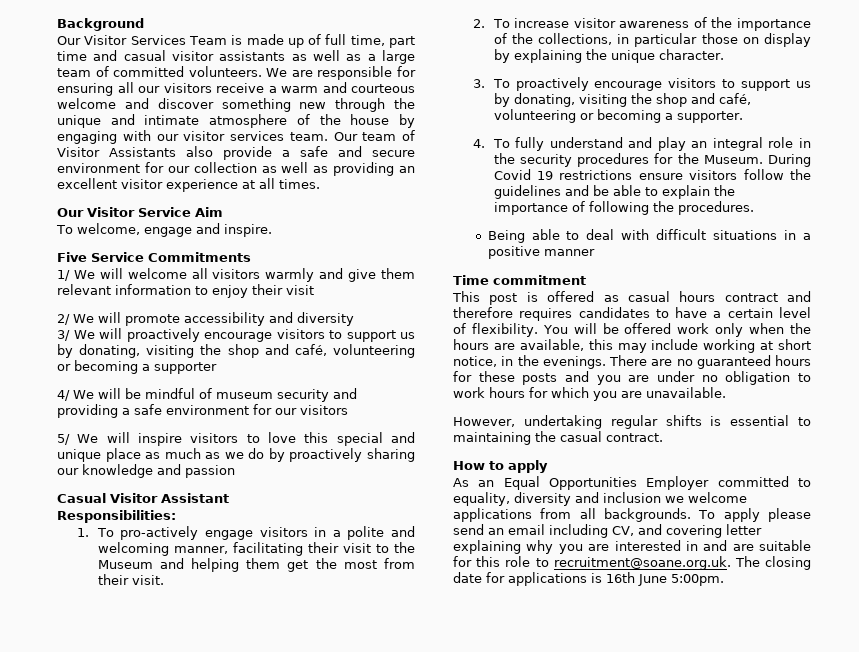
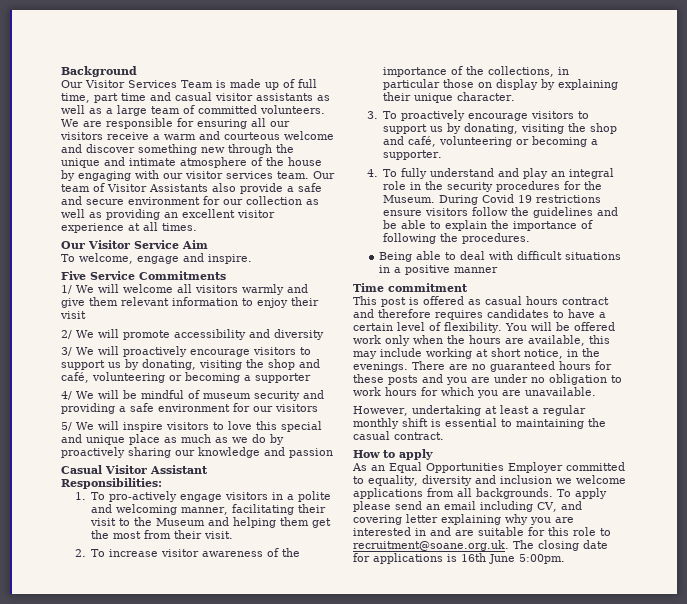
- 2. To increase visitor awareness of the importance of the collections, in particular those on display by explaining the unique character.
+ 2. To increase visitor awareness of the importance of the collections, in particular those on display by explaining their unique character.
- However, undertaking regular shifts is essential to maintaining the casual contract.
+ However, undertaking at least a regular monthly shift is essential to maintaining the casual contract.

